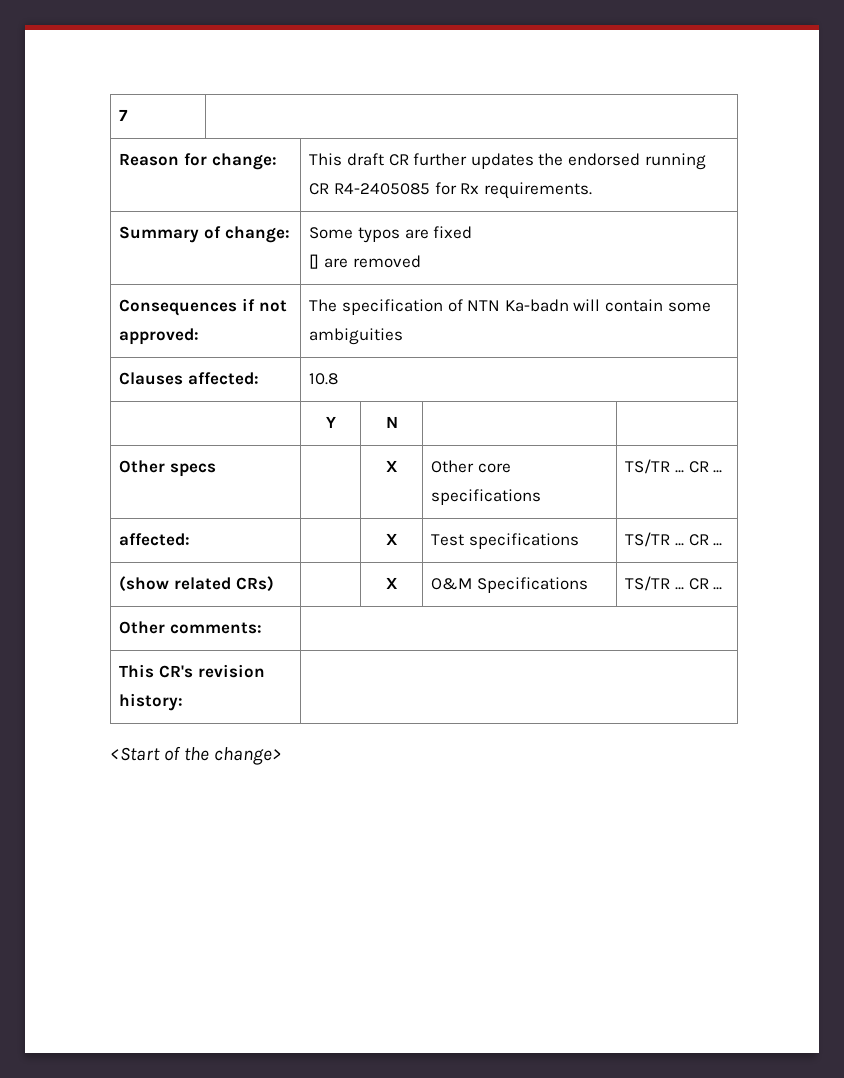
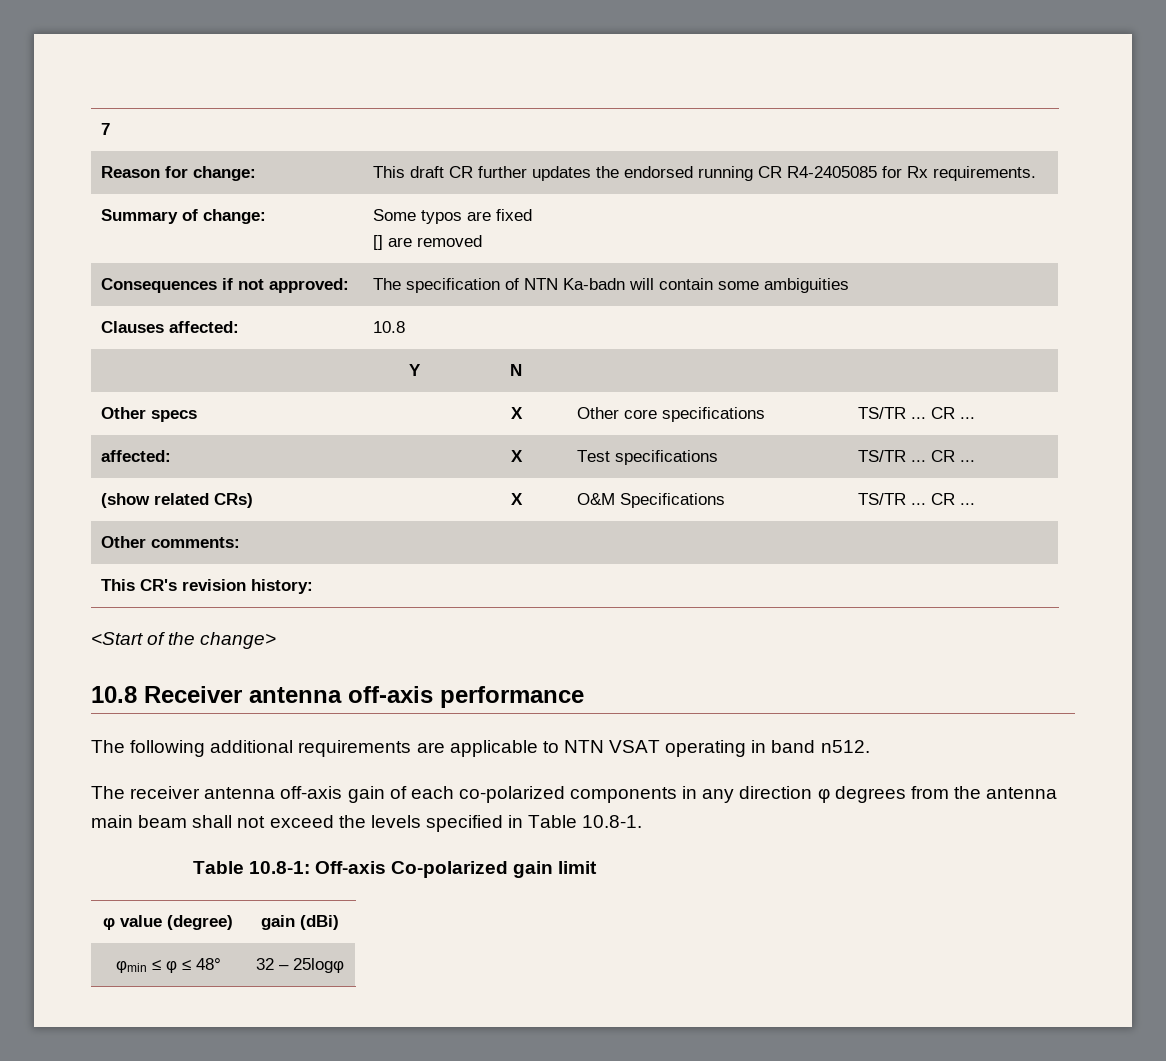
+ 10.8 Receiver antenna off-axis performance
+ The following additional requirements are applicable to NTN VSAT operating in band n512.
+ The receiver antenna off-axis gain of each co-polarized components in any direction φ degrees from the antenna main beam shall not exceed the levels specified in Table 10.8-1.
+ Table 10.8-1: Off-axis Co-polarized gain limit
+ φ value (degree) | gain (dBi)
+ φmin ≤ φ ≤ 48° | 32 – 25logφ

